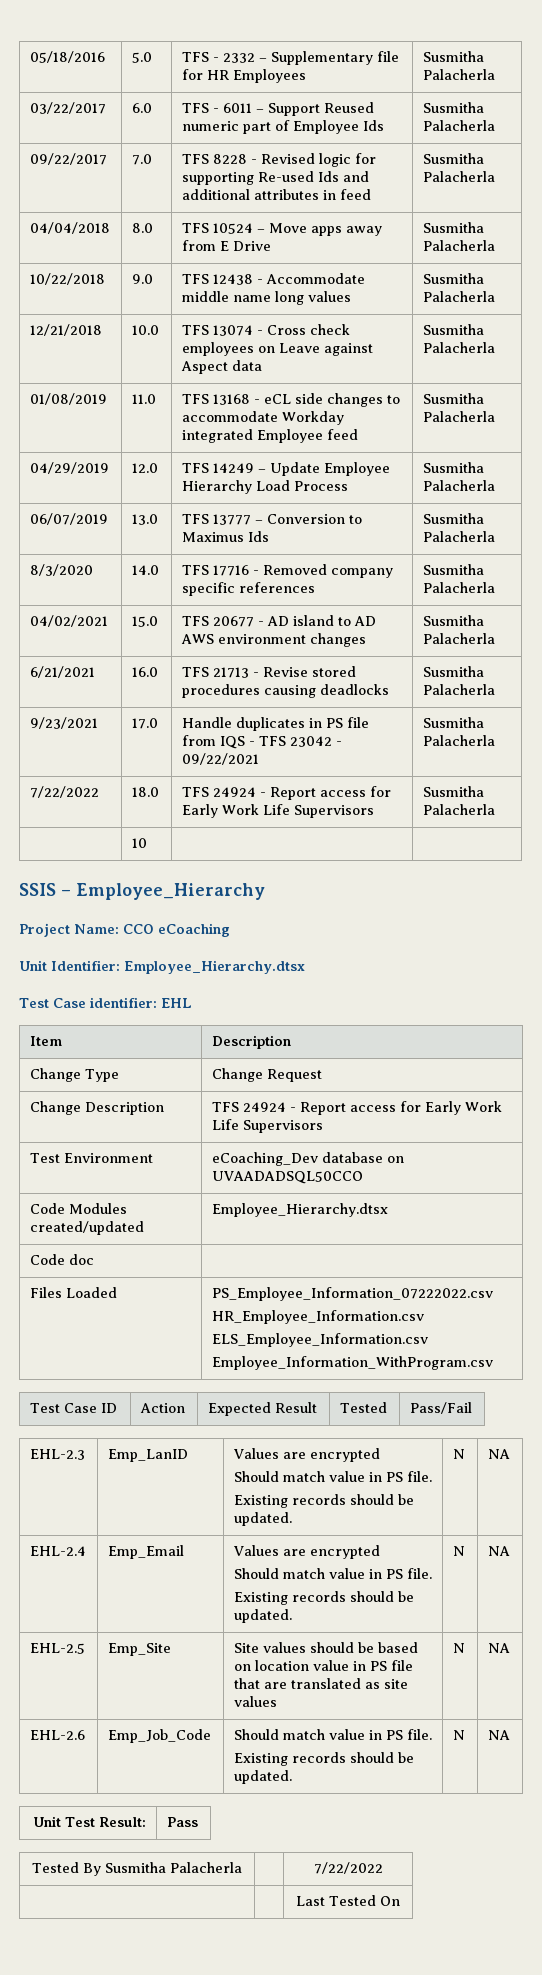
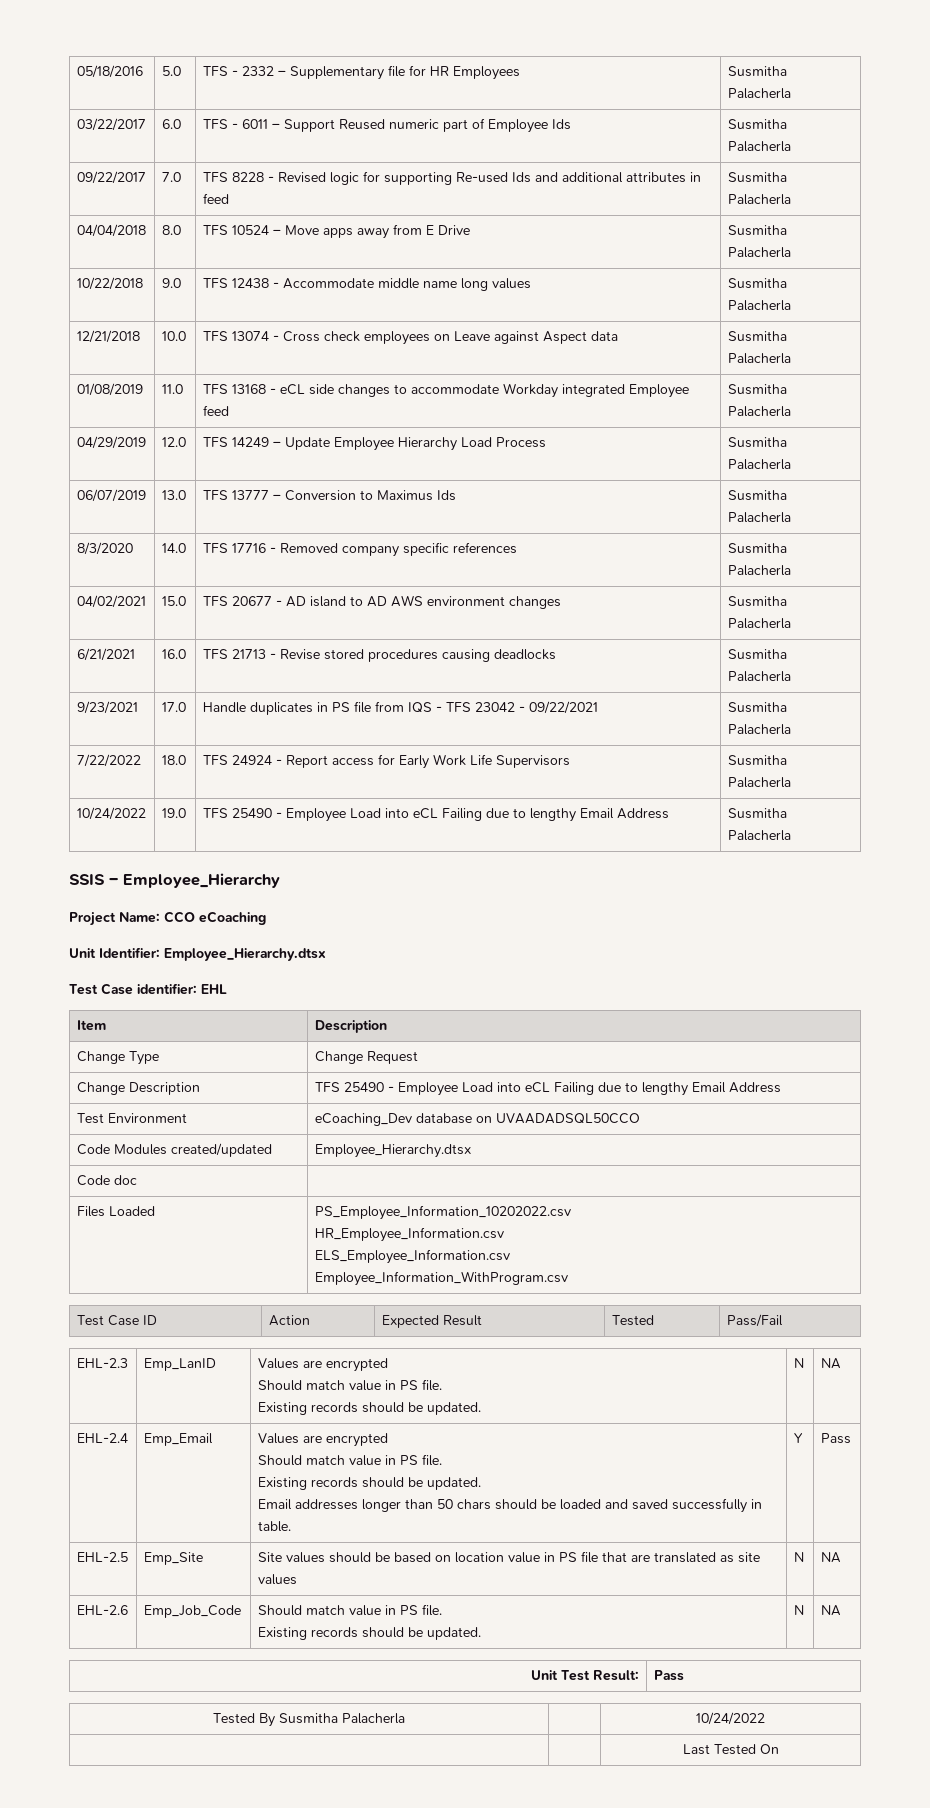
- | 10 | |
+ 10/24/2022 | 19.0 | TFS 25490 - Employee Load into eCL Failing due to lengthy Email Address | Susmitha Palacherla
- Change Description | TFS 24924 - Report access for Early Work Life Supervisors
+ Change Description | TFS 25490 - Employee Load into eCL Failing due to lengthy Email Address
- Files Loaded | PS_Employee_Information_07222022.csv
+ Files Loaded | PS_Employee_Information_10202022.csv
  EHL-2.4 | Emp_Email | Values are encrypted
  Should match value in PS file.
- Existing records should be updated. | N | NA
+ Existing records should be updated.
+ Email addresses longer than 50 chars should be loaded and saved successfully in table. | Y | Pass
- Tested By Susmitha Palacherla | | 7/22/2022
+ Tested By Susmitha Palacherla | | 10/24/2022

